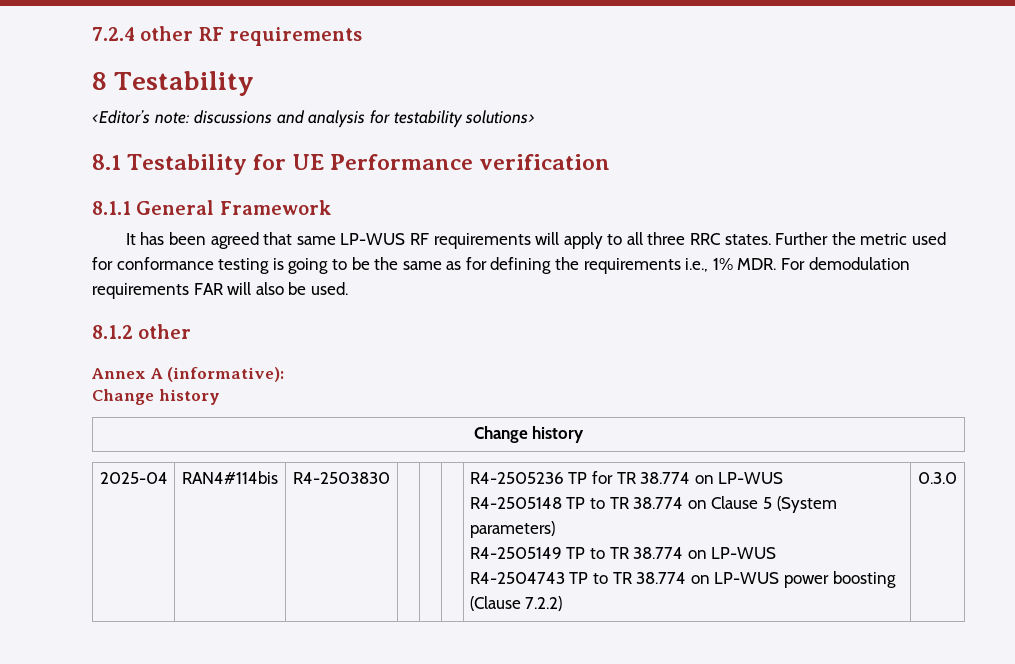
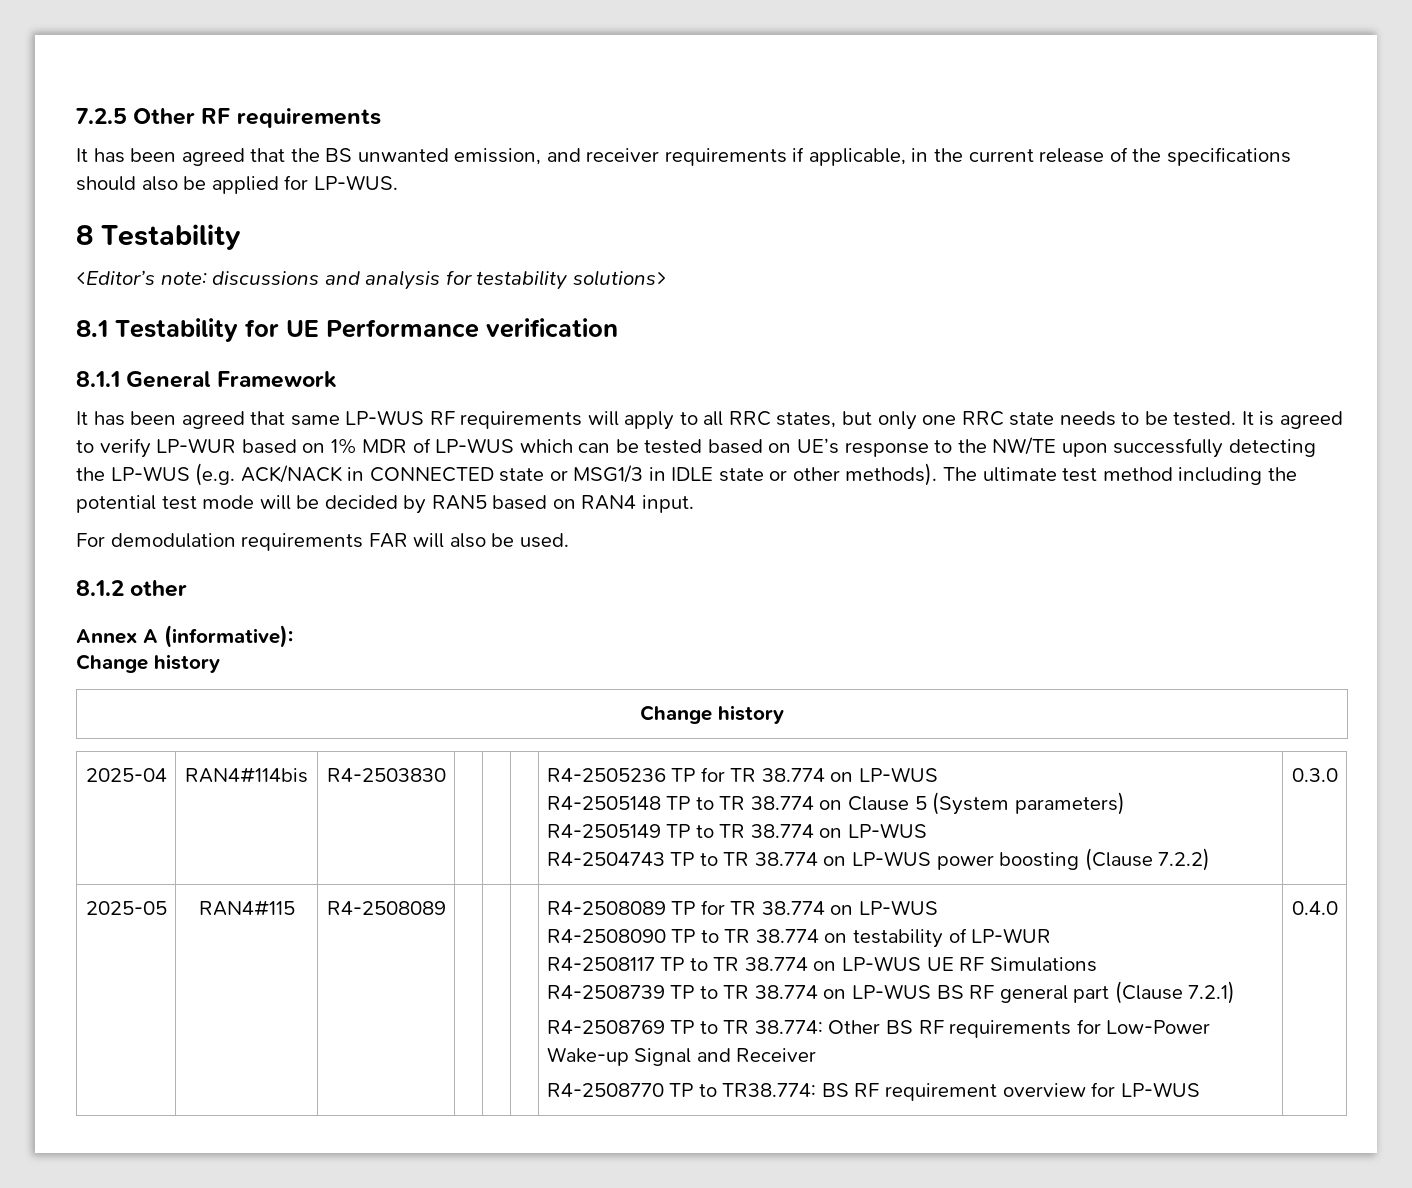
- 7.2.4 other RF requirements
+ 7.2.5 Other RF requirements
+ It has been agreed that the BS unwanted emission, and receiver requirements if applicable, in the current release of the specifications should also be applied for LP-WUS.
- It has been agreed that same LP-WUS RF requirements will apply to all three RRC states. Further the metric used for conformance testing is going to be the same as for defining the requirements i.e., 1% MDR. For demodulation requirements FAR will also be used.
+ It has been agreed that same LP-WUS RF requirements will apply to all RRC states, but only one RRC state needs to be tested. It is agreed to verify LP-WUR based on 1% MDR of LP-WUS which can be tested based on UE’s response to the NW/TE upon successfully detecting the LP-WUS (e.g. ACK/NACK in CONNECTED state or MSG1/3 in IDLE state or other methods). The ultimate test method including the potential test mode will be decided by RAN5 based on RAN4 input.
+ For demodulation requirements FAR will also be used.
+ 2025-05 | RAN4#115 | R4-2508089 | | | | R4-2508089 TP for TR 38.774 on LP-WUS
+ R4-2508090 TP to TR 38.774 on testability of LP-WUR
+ R4-2508117 TP to TR 38.774 on LP-WUS UE RF Simulations
+ R4-2508739 TP to TR 38.774 on LP-WUS BS RF general part (Clause 7.2.1)
+ R4-2508769 TP to TR 38.774: Other BS RF requirements for Low-Power Wake-up Signal and Receiver
+ R4-2508770 TP to TR38.774: BS RF requirement overview for LP-WUS | 0.4.0

